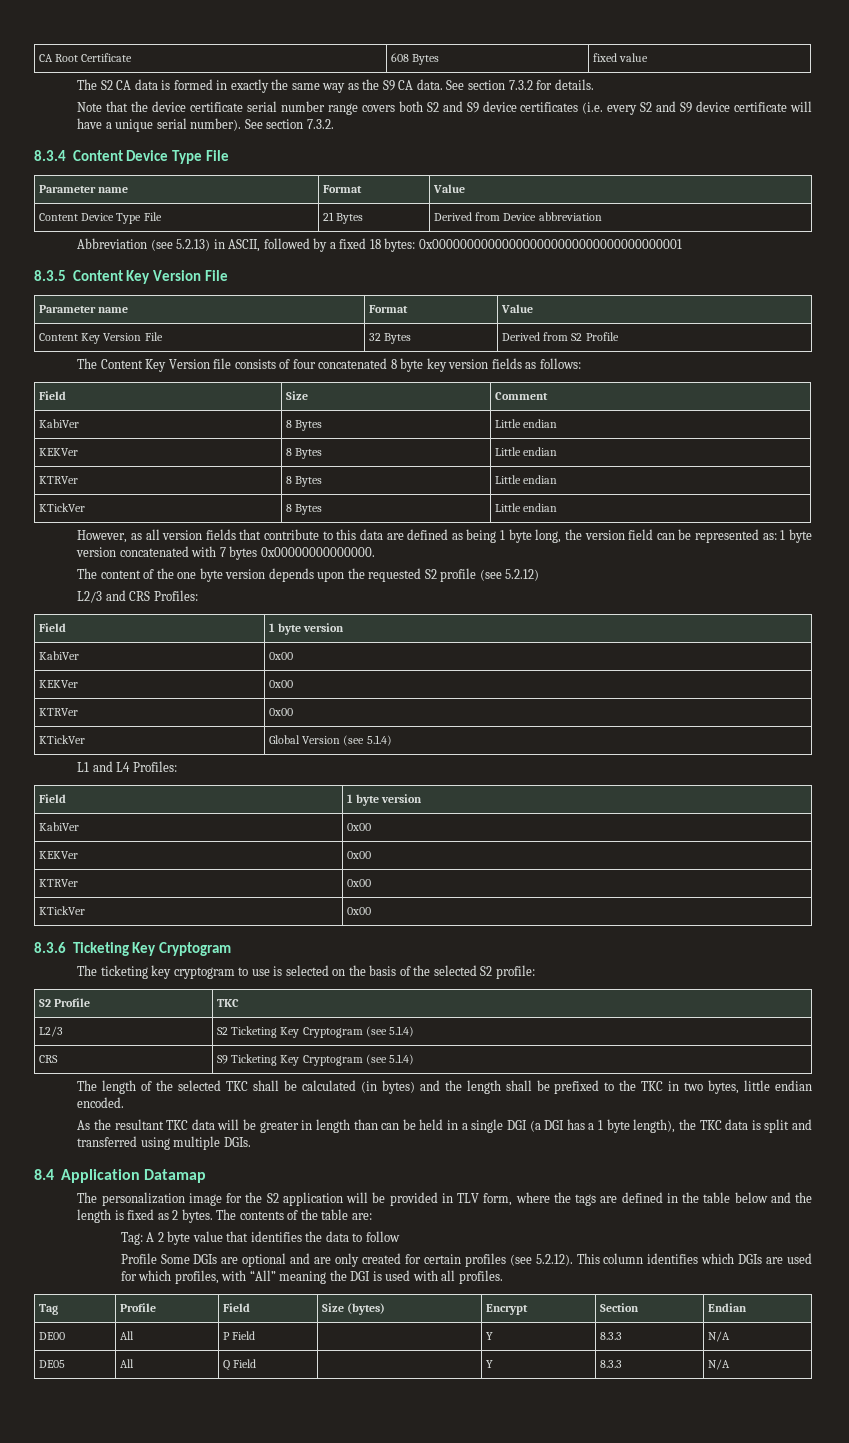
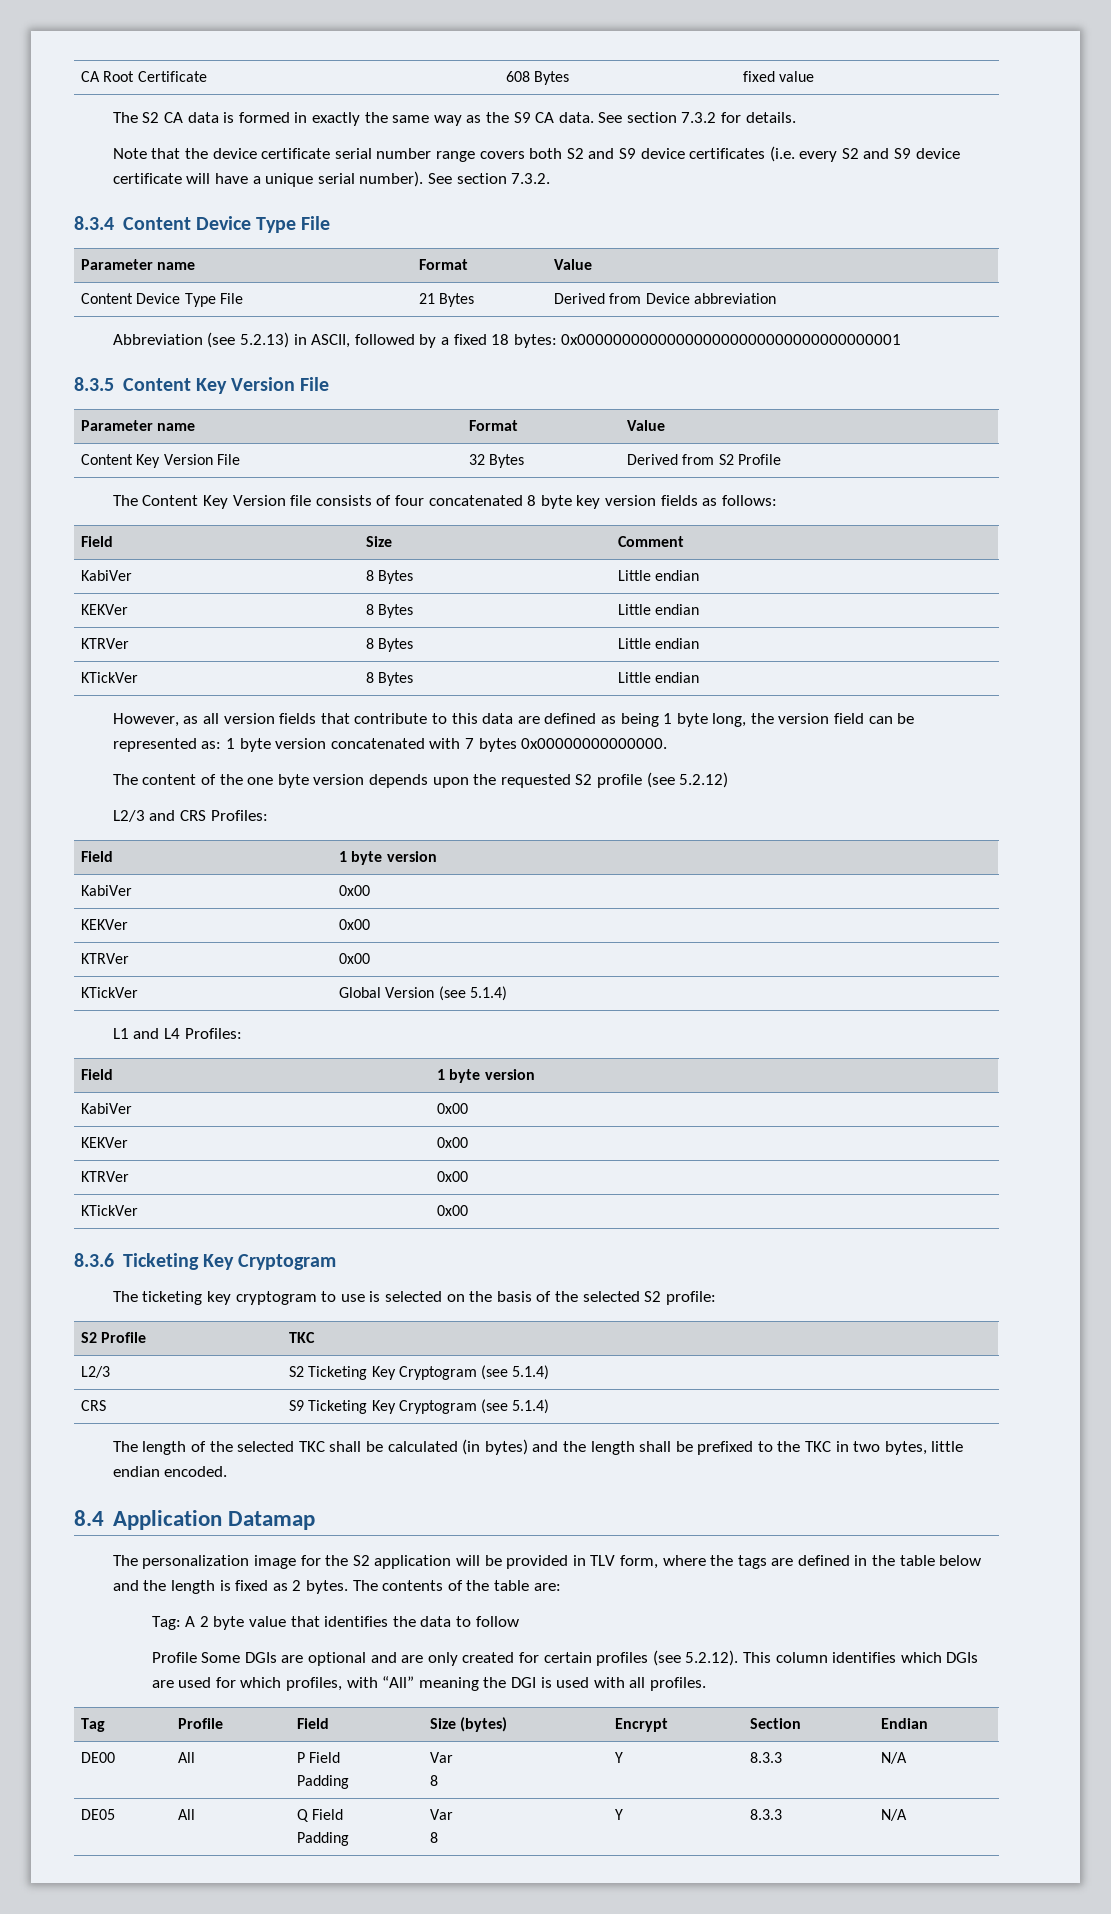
- As the resultant TKC data will be greater in length than can be held in a single DGI (a DGI has a 1 byte length), the TKC data is split and transferred using multiple DGIs.
- DE00 | All | P Field | | Y | 8.3.3 | N/A
+ DE00 | All | P Field
+ Padding | Var
+ 8 | Y | 8.3.3 | N/A
- DE05 | All | Q Field | | Y | 8.3.3 | N/A
+ DE05 | All | Q Field
+ Padding | Var
+ 8 | Y | 8.3.3 | N/A

